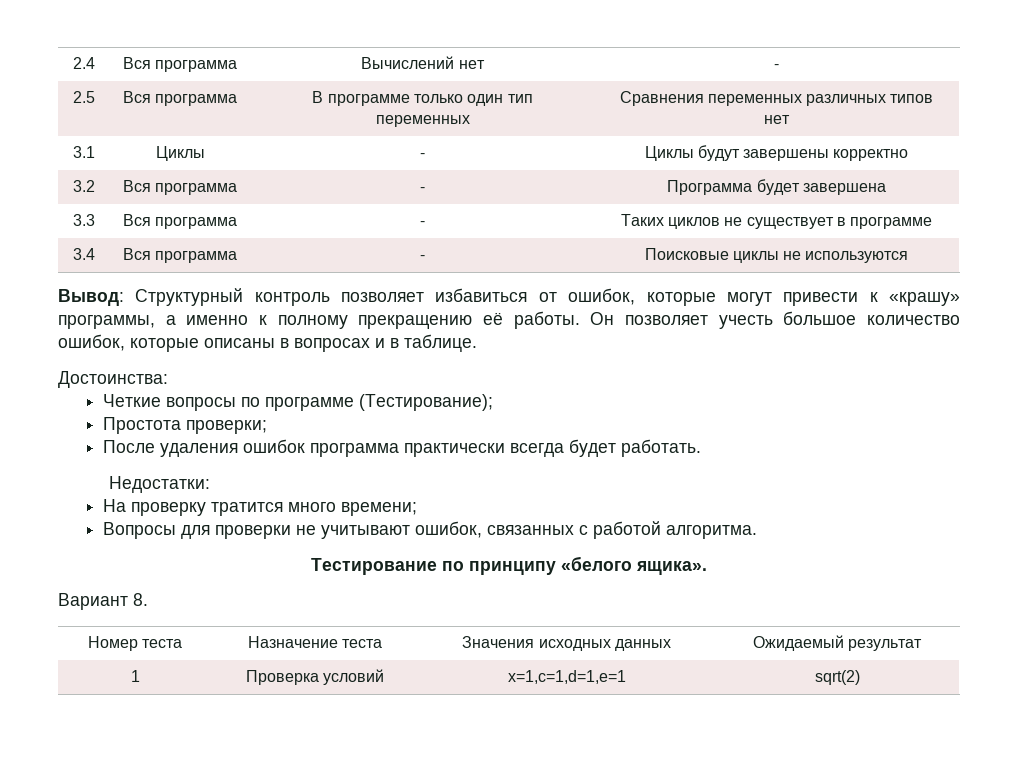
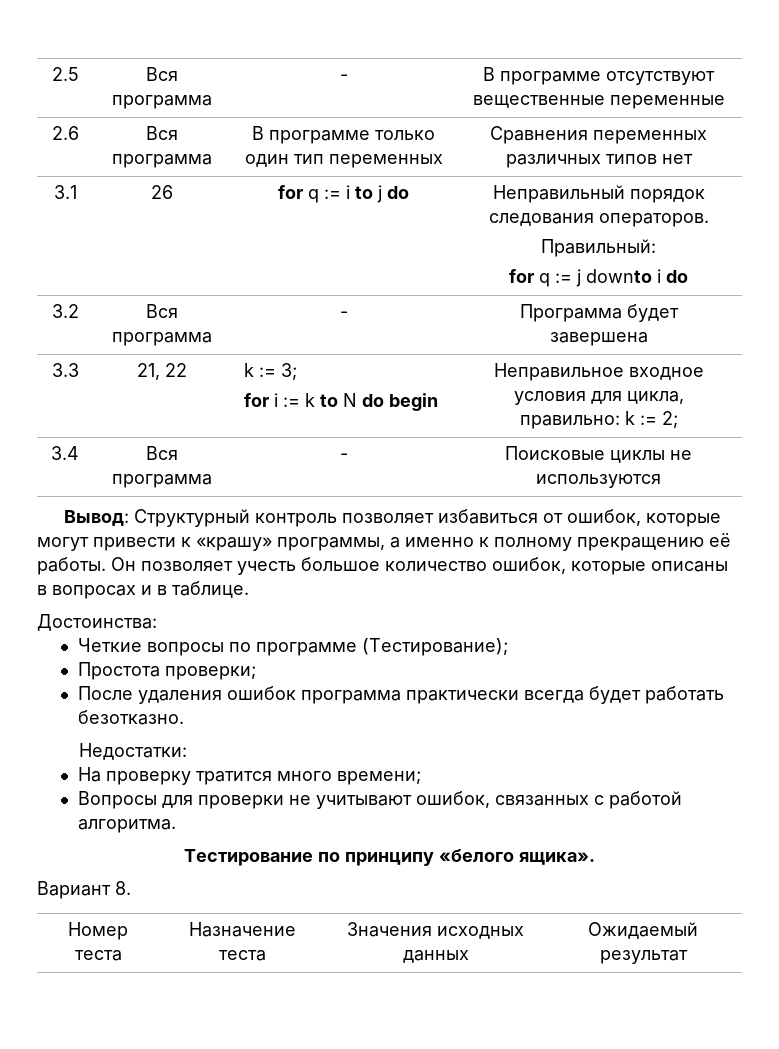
- 2.4 | Вся программа | Вычислений нет | -
- 2.5 | Вся программа | В программе только один тип переменных | Сравнения переменных различных типов нет
+ 2.5 | Вся программа | - | В программе отсутствуют вещественные переменные
+ 2.6 | Вся программа | В программе только один тип переменных | Сравнения переменных различных типов нет
- 3.1 | Циклы | - | Циклы будут завершены корректно
+ 3.1 | 26 | for q := i to j do | Неправильный порядок следования операторов.
+ Правильный:
+ for q := j downto i do
- 3.3 | Вся программа | - | Таких циклов не существует в программе
+ 3.3 | 21, 22 | k := 3;
+ for i := k to N do begin | Неправильное входное условия для цикла, правильно: k := 2;
- После удаления ошибок программа практически всегда будет работать.
+ После удаления ошибок программа практически всегда будет работать безотказно.
- 1 | Проверка условий | x=1,c=1,d=1,e=1 | sqrt(2)

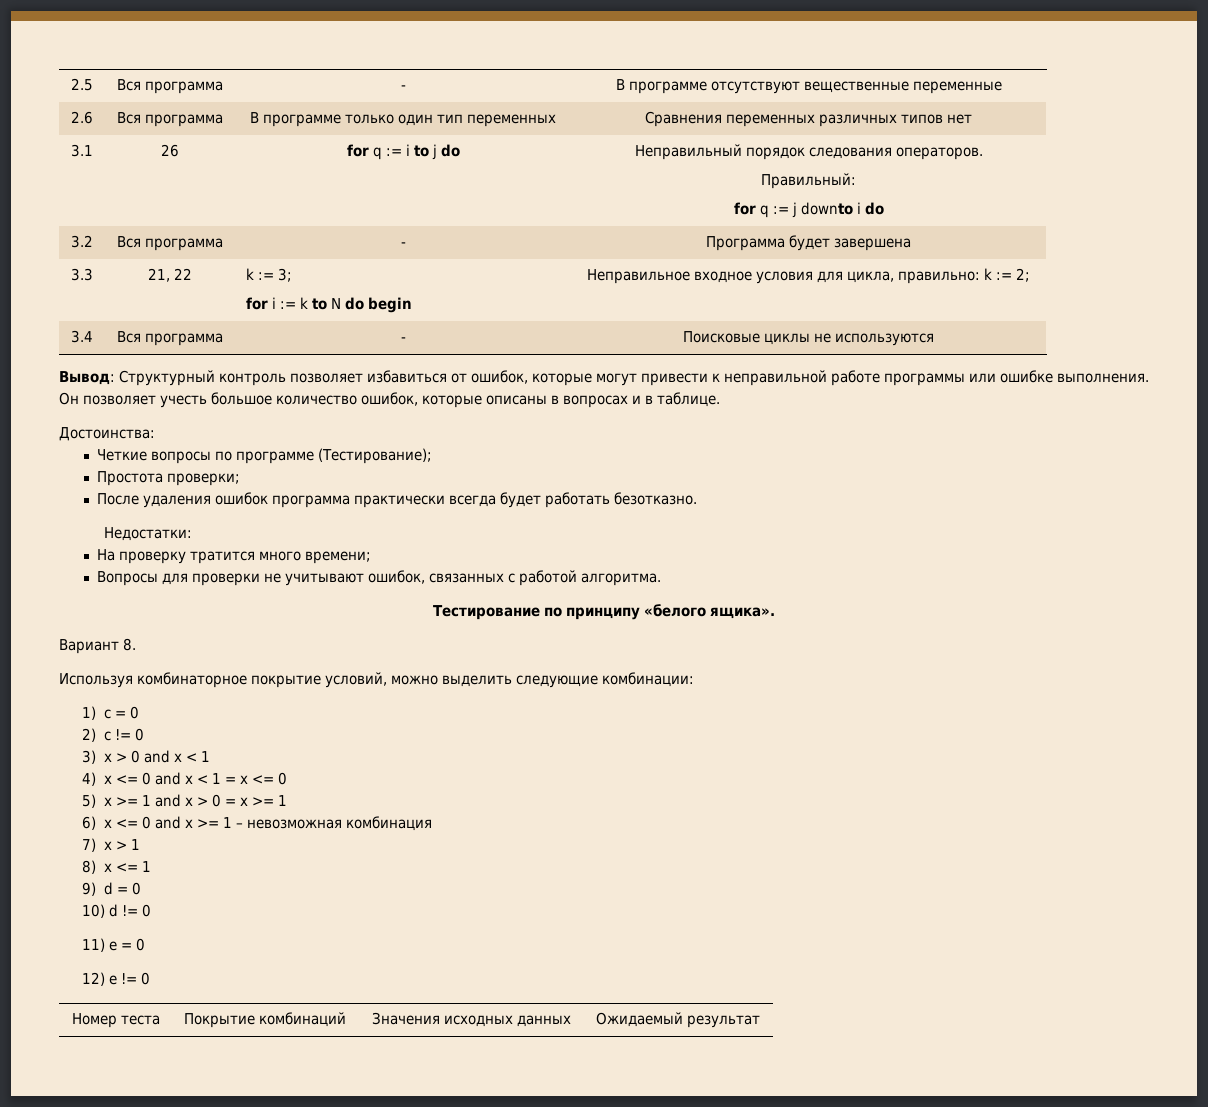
- Вывод: Структурный контроль позволяет избавиться от ошибок, которые могут привести к «крашу» программы, а именно к полному прекращению её работы.
+ Вывод: Структурный контроль позволяет избавиться от ошибок, которые могут привести к неправильной работе программы или ошибке выполнения.
+ Используя комбинаторное покрытие условий, можно выделить следующие комбинации:
+ 1) c = 0
+ 2) c != 0
+ 3) x > 0 and x < 1
+ 4) x <= 0 and x < 1 = x <= 0
+ 5) x >= 1 and x > 0 = x >= 1
+ 6) x <= 0 and x >= 1 – невозможная комбинация
+ 7) x > 1
+ 8) x <= 1
+ 9) d = 0
+ 10) d != 0
+ 11) e = 0
+ 12) e != 0
- Номер теста | Назначение теста | Значения исходных данных | Ожидаемый результат
+ Номер теста | Покрытие комбинаций | Значения исходных данных | Ожидаемый результат

